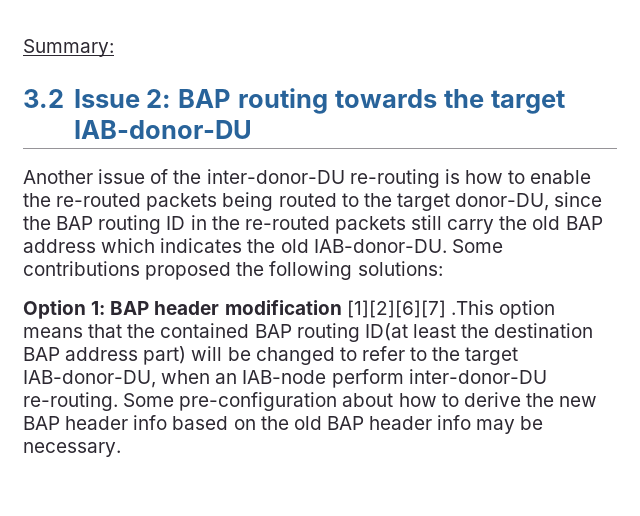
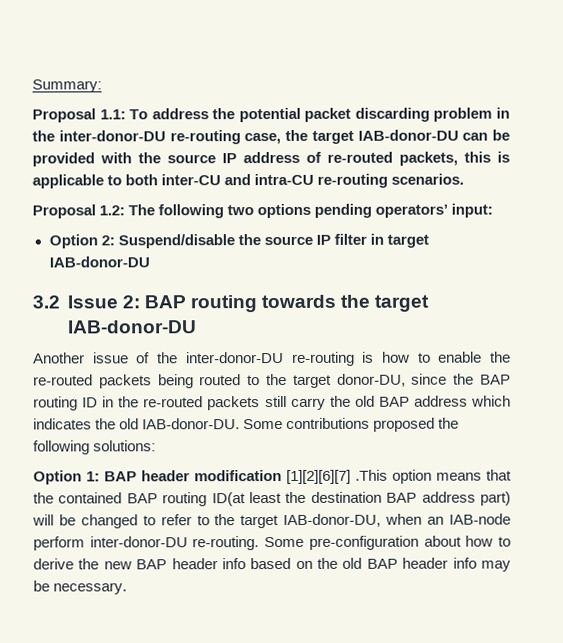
+ Proposal 1.1: To address the potential packet discarding problem in the inter-donor-DU re-routing case, the target IAB-donor-DU can be provided with the source IP address of re-routed packets, this is applicable to both inter-CU and intra-CU re-routing scenarios.
+ Proposal 1.2: The following two options pending operators’ input:
+ Option 2: Suspend/disable the source IP filter in target IAB-donor-DU

